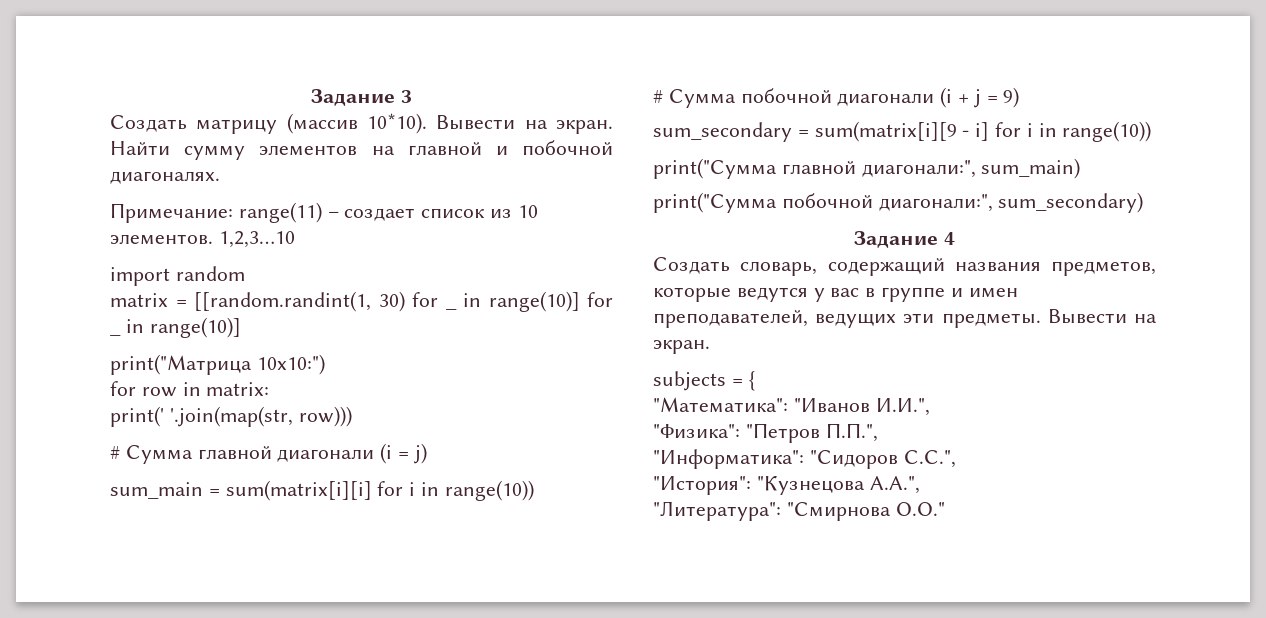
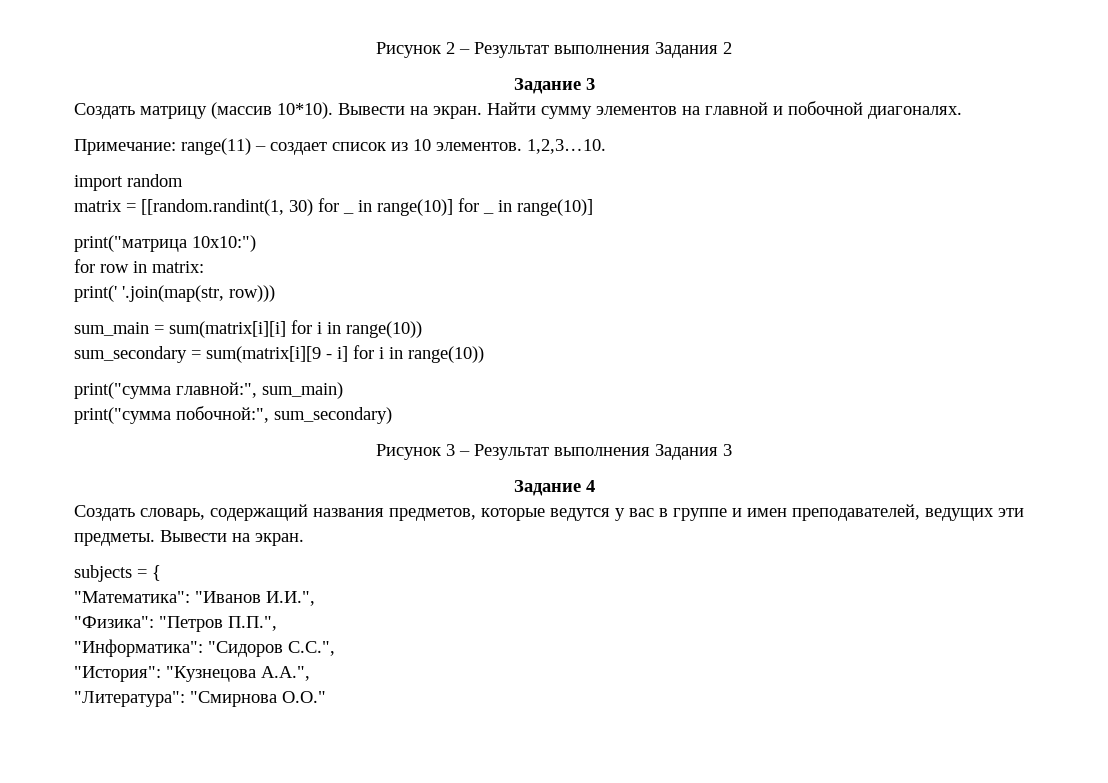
+ Рисунок 2 – Результат выполнения Задания 2
- 1,2,3…10
+ 1,2,3…10.
- print("Матрица 10x10:")
+ print("матрица 10x10:")
- # Сумма главной диагонали (i = j)
- # Сумма побочной диагонали (i + j = 9)
- print("Сумма главной диагонали:", sum_main)
- print("Сумма побочной диагонали:", sum_secondary)
+ print("сумма главной:", sum_main)
+ print("сумма побочной:", sum_secondary)
+ Рисунок 3 – Результат выполнения Задания 3

